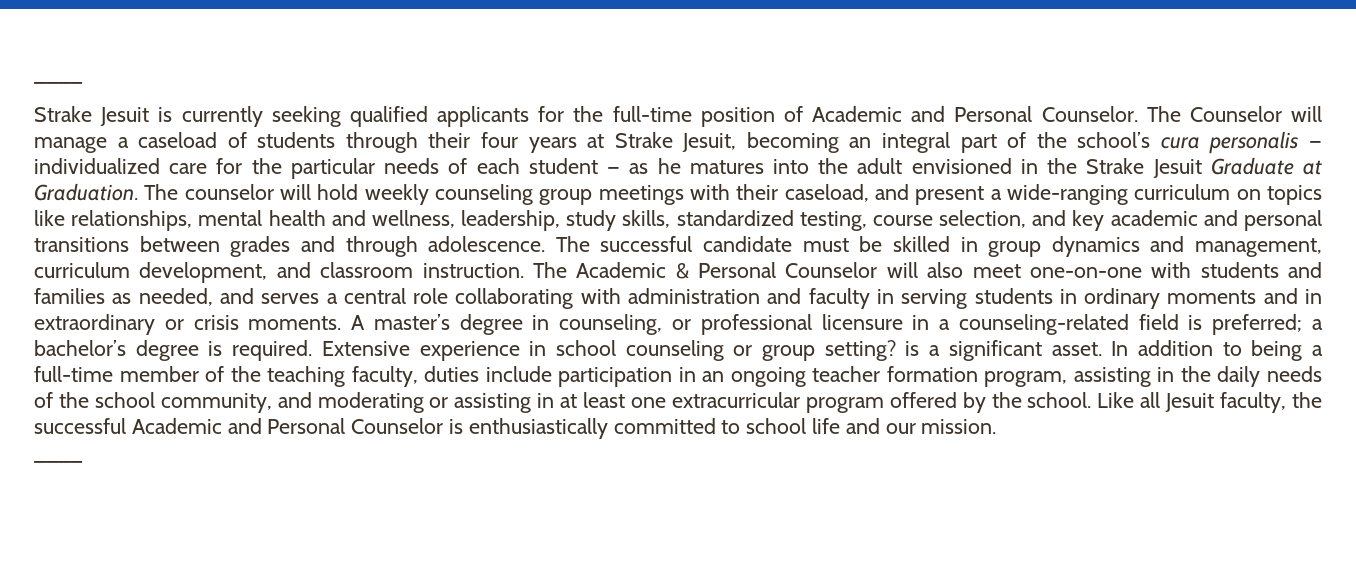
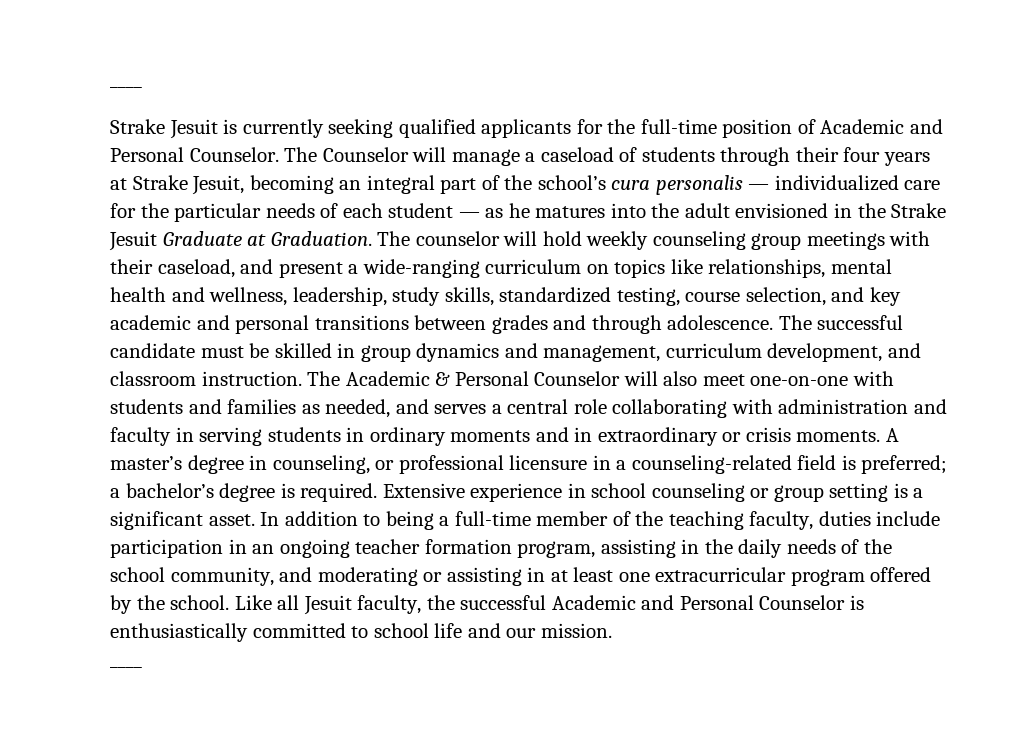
- Extensive experience in school counseling or group setting? is a significant asset.
+ Extensive experience in school counseling or group setting is a significant asset.

